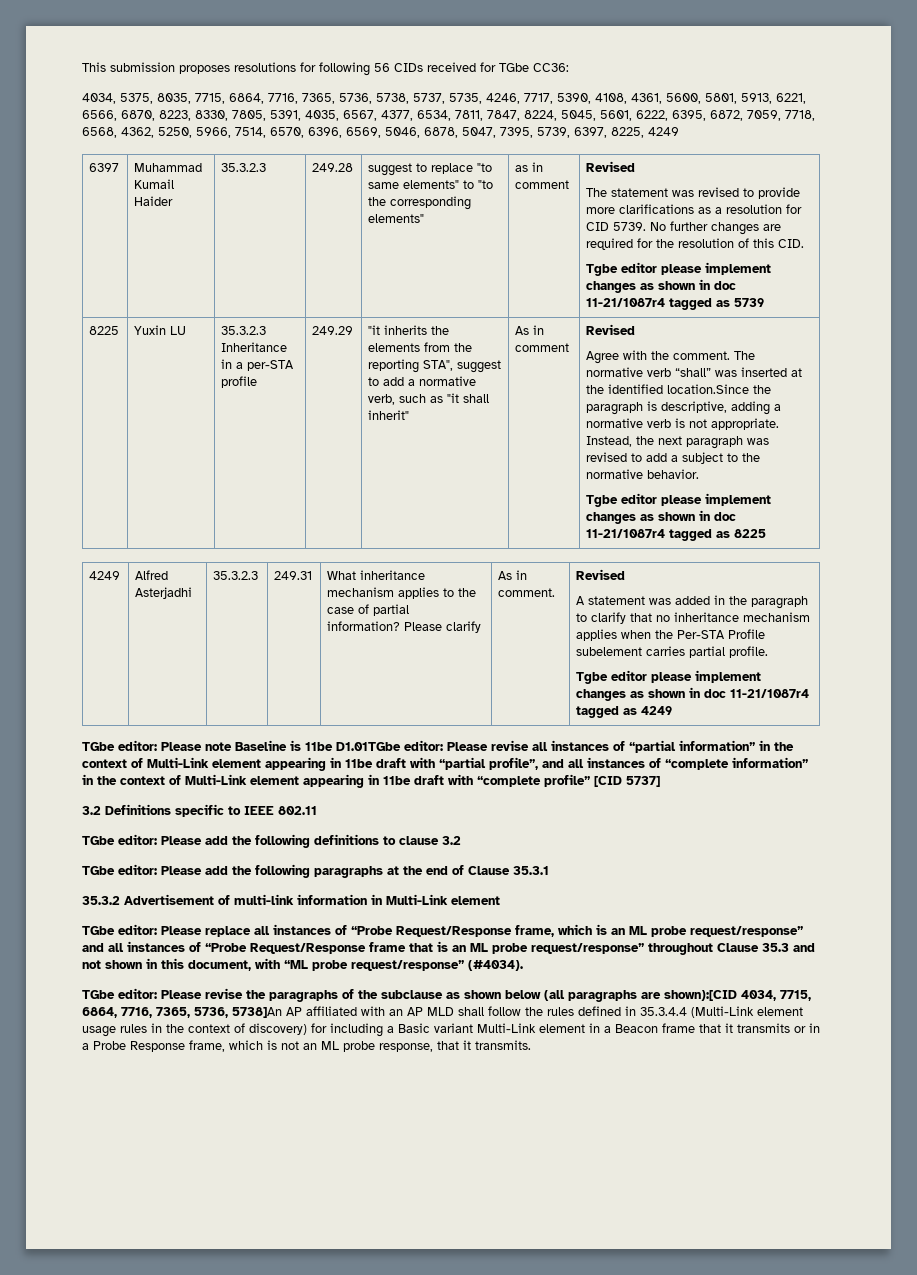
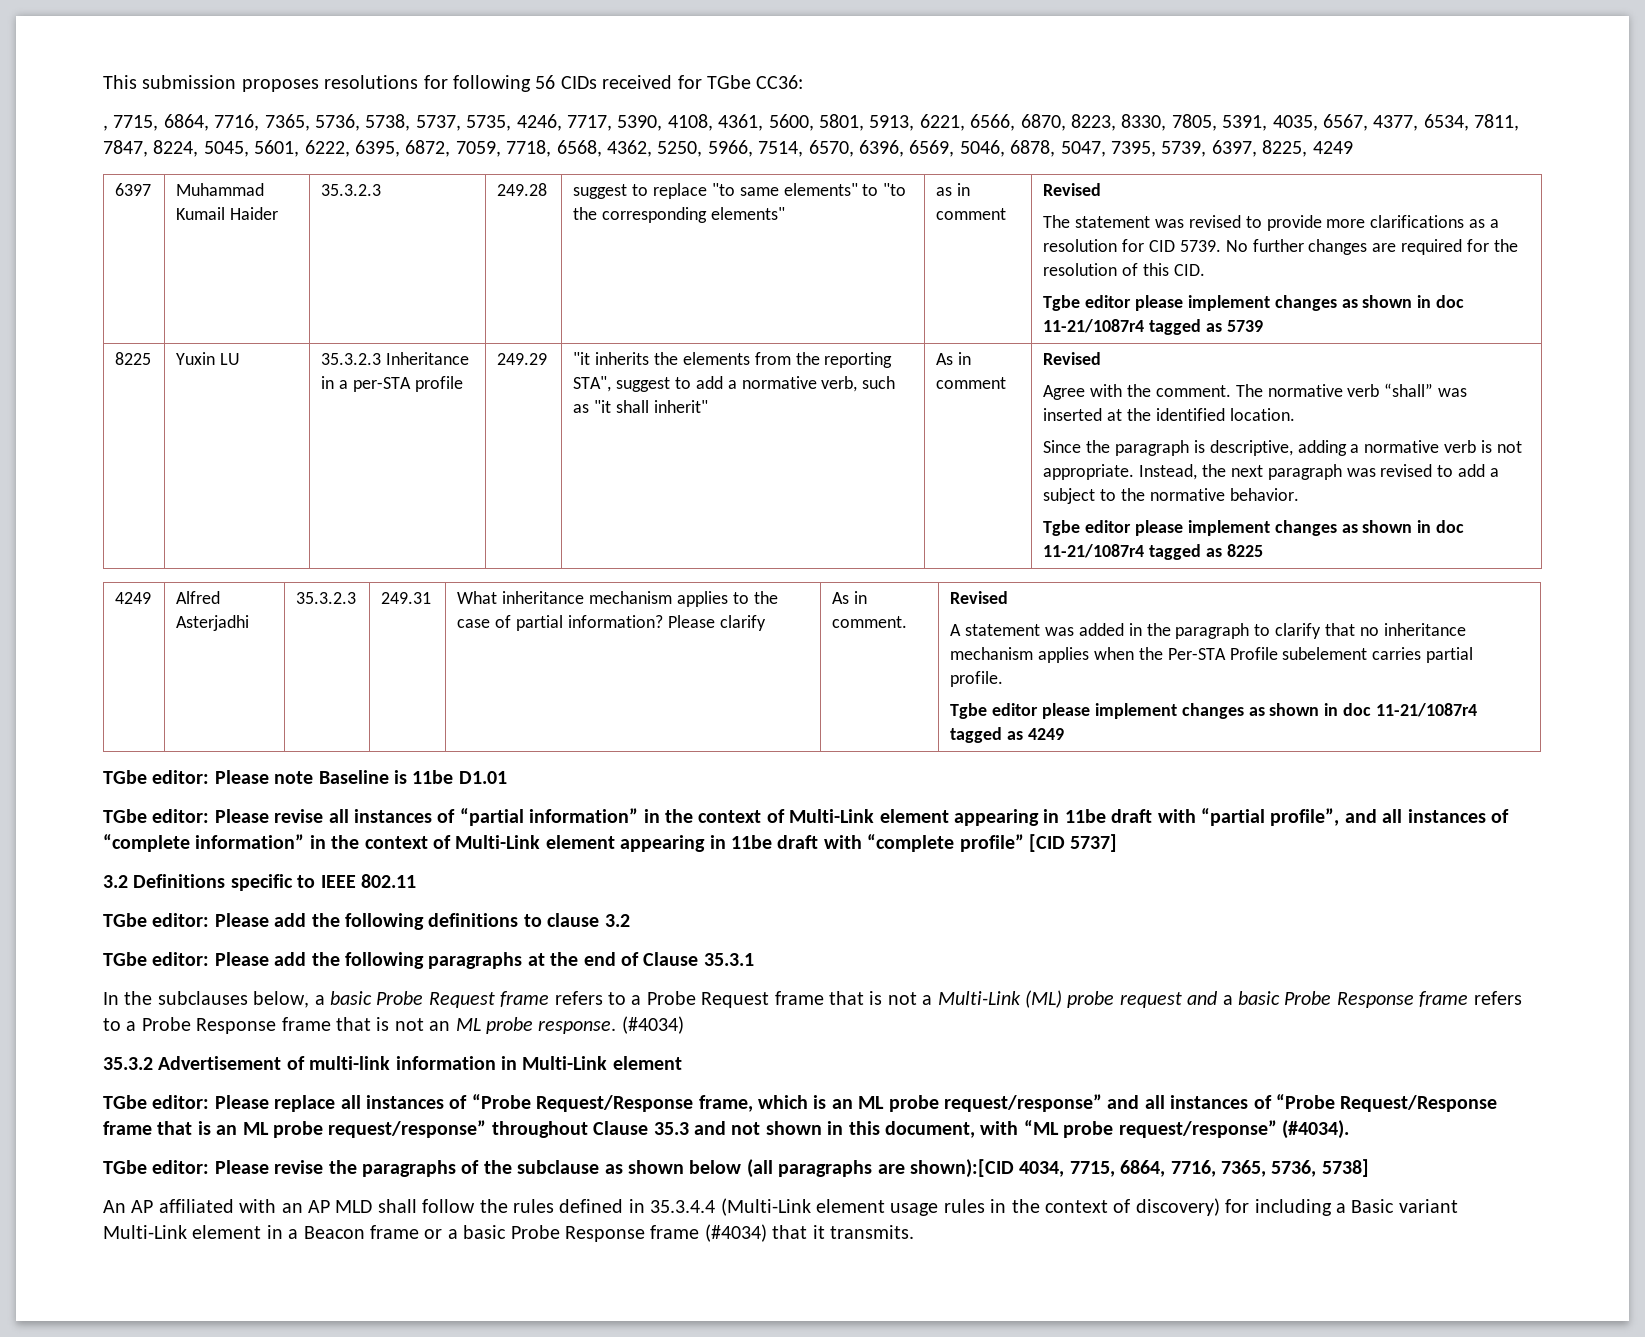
- 4034, 5375, 8035, 7715, 6864, 7716, 7365, 5736, 5738, 5737, 5735, 4246, 7717, 5390, 4108, 4361, 5600, 5801, 5913, 6221, 6566, 6870, 8223, 8330, 7805, 5391, 4035, 6567, 4377, 6534, 7811, 7847, 8224, 5045, 5601, 6222, 6395, 6872, 7059, 7718, 6568, 4362, 5250, 5966, 7514, 6570, 6396, 6569, 5046, 6878, 5047, 7395, 5739, 6397, 8225, 4249
+ , 7715, 6864, 7716, 7365, 5736, 5738, 5737, 5735, 4246, 7717, 5390, 4108, 4361, 5600, 5801, 5913, 6221, 6566, 6870, 8223, 8330, 7805, 5391, 4035, 6567, 4377, 6534, 7811, 7847, 8224, 5045, 5601, 6222, 6395, 6872, 7059, 7718, 6568, 4362, 5250, 5966, 7514, 6570, 6396, 6569, 5046, 6878, 5047, 7395, 5739, 6397, 8225, 4249
- The normative verb “shall” was inserted at the identified location.Since the paragraph is descriptive, adding a normative verb is not appropriate.
+ The normative verb “shall” was inserted at the identified location.
+ Since the paragraph is descriptive, adding a normative verb is not appropriate.
- TGbe editor: Please note Baseline is 11be D1.01TGbe editor: Please revise all instances of “partial information” in the context of Multi-Link element appearing in 11be draft with “partial profile”, and all instances of “complete information” in the context of Multi-Link element appearing in 11be draft with “complete profile” [CID 5737]
+ TGbe editor: Please note Baseline is 11be D1.01
+ TGbe editor: Please revise all instances of “partial information” in the context of Multi-Link element appearing in 11be draft with “partial profile”, and all instances of “complete information” in the context of Multi-Link element appearing in 11be draft with “complete profile” [CID 5737]
+ In the subclauses below, a basic Probe Request frame refers to a Probe Request frame that is not a Multi-Link (ML) probe request and a basic Probe Response frame refers to a Probe Response frame that is not an ML probe response. (#4034)
- TGbe editor: Please revise the paragraphs of the subclause as shown below (all paragraphs are shown):[CID 4034, 7715, 6864, 7716, 7365, 5736, 5738]An AP affiliated with an AP MLD shall follow the rules defined in 35.3.4.4 (Multi-Link element usage rules in the context of discovery) for including a Basic variant Multi-Link element in a Beacon frame that it transmits or in a Probe Response frame, which is not an ML probe response, that it transmits.
+ TGbe editor: Please revise the paragraphs of the subclause as shown below (all paragraphs are shown):[CID 4034, 7715, 6864, 7716, 7365, 5736, 5738]
+ An AP affiliated with an AP MLD shall follow the rules defined in 35.3.4.4 (Multi-Link element usage rules in the context of discovery) for including a Basic variant Multi-Link element in a Beacon frame or a basic Probe Response frame (#4034) that it transmits.

